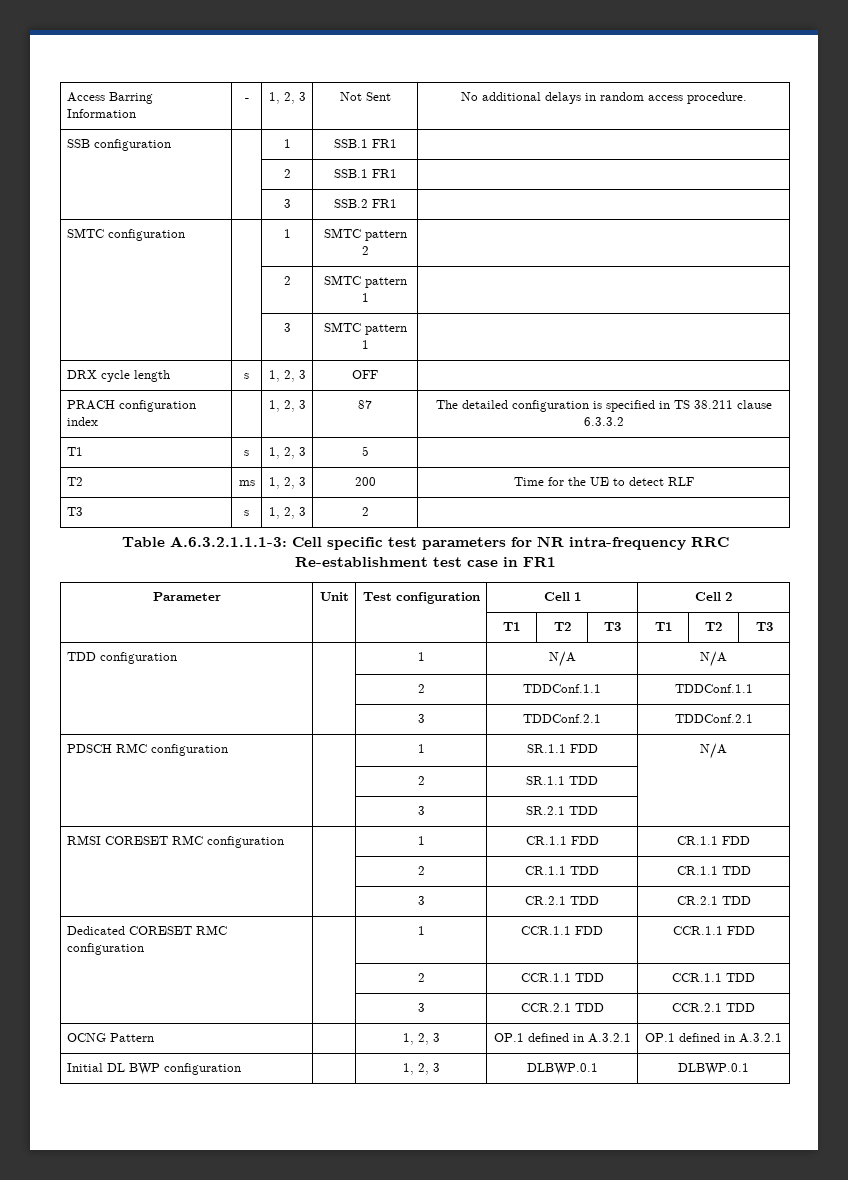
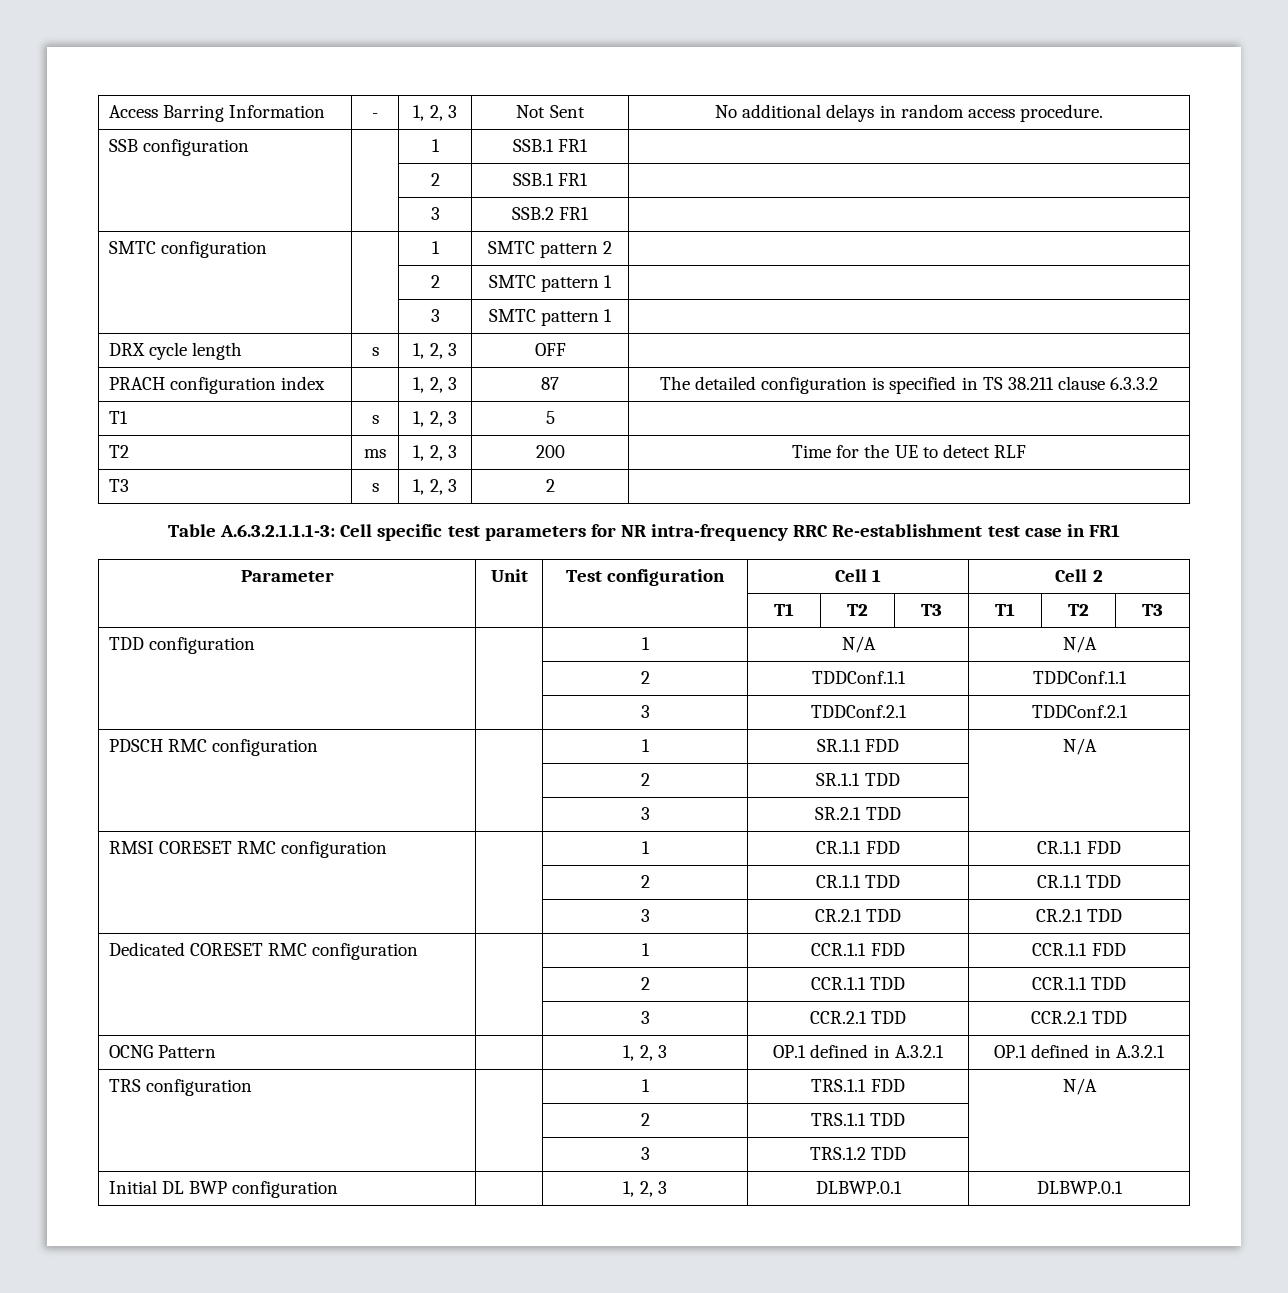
+ TRS configuration | | 1 | TRS.1.1 FDD | N/A
+ | | 2 | TRS.1.1 TDD |
+ | | 3 | TRS.1.2 TDD |

